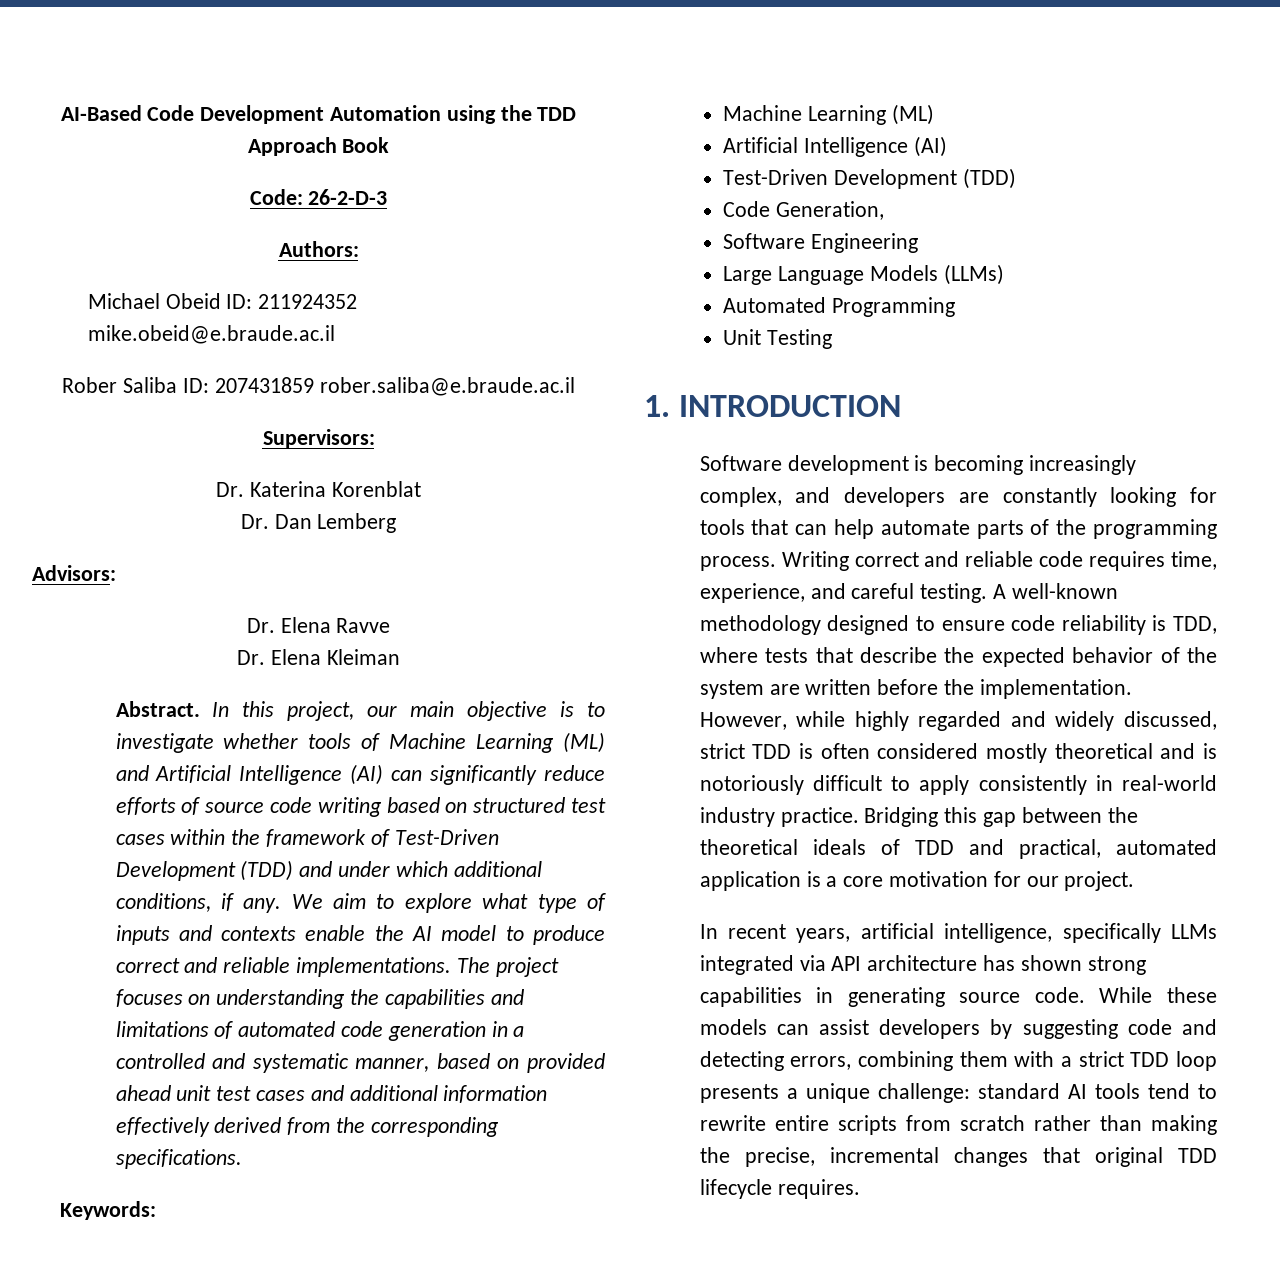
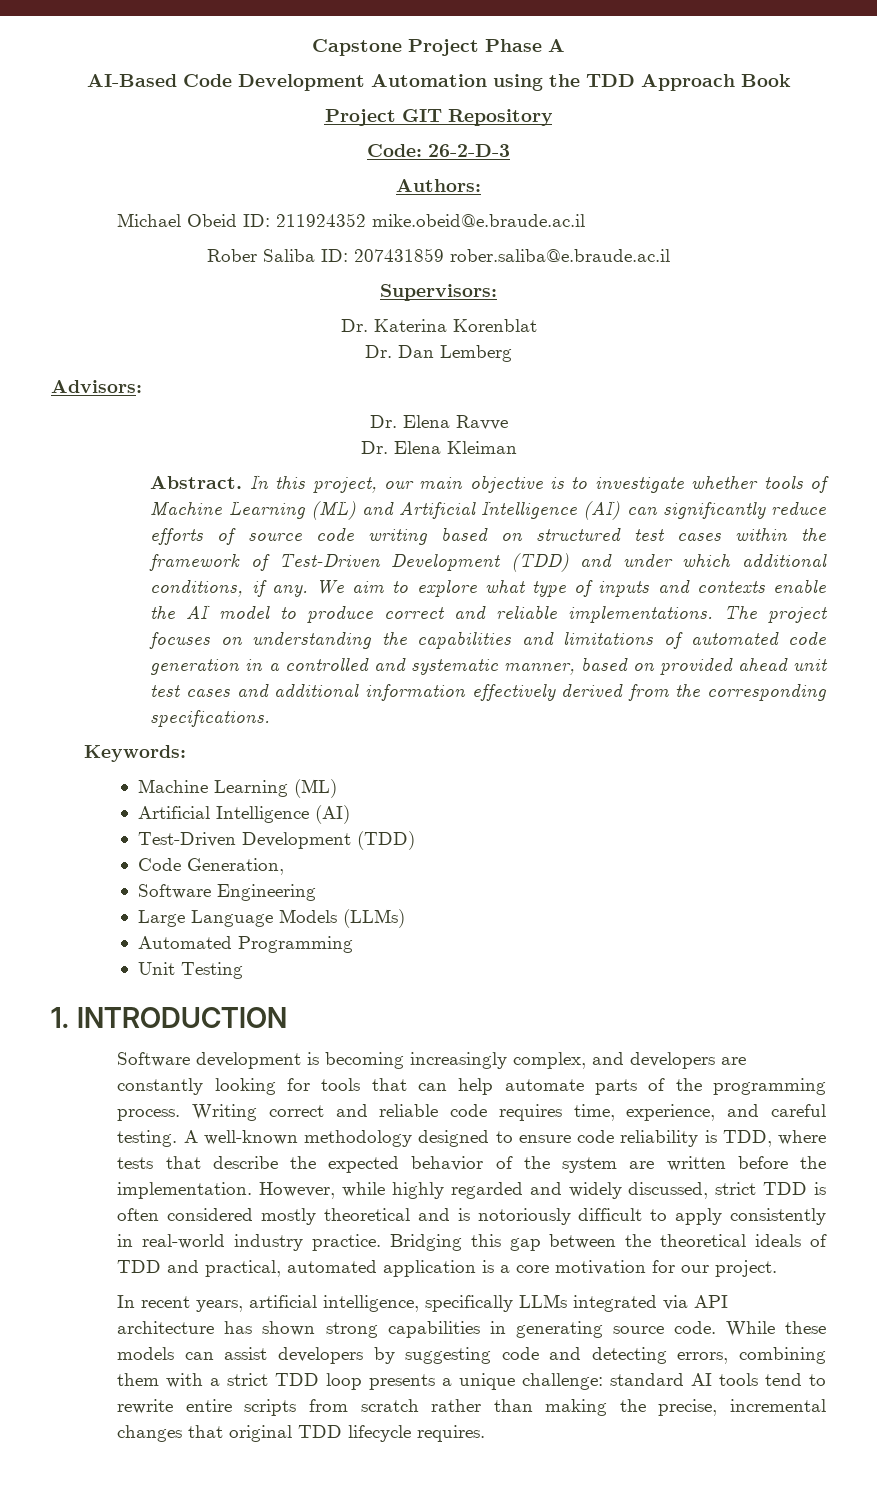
+ Capstone Project Phase A
+ Project GIT Repository

